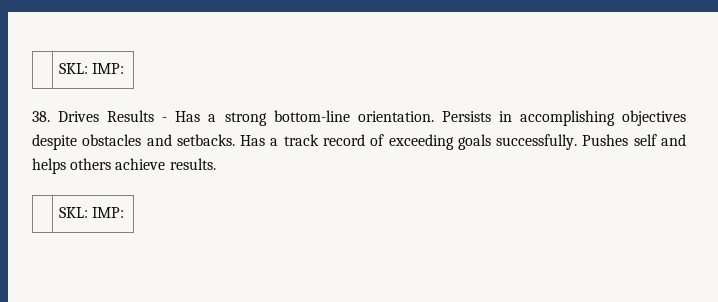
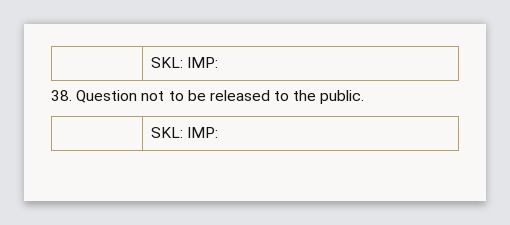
- 38. Drives Results - Has a strong bottom-line orientation. Persists in accomplishing objectives despite obstacles and setbacks. Has a track record of exceeding goals successfully. Pushes self and helps others achieve results.
+ 38. Question not to be released to the public.

